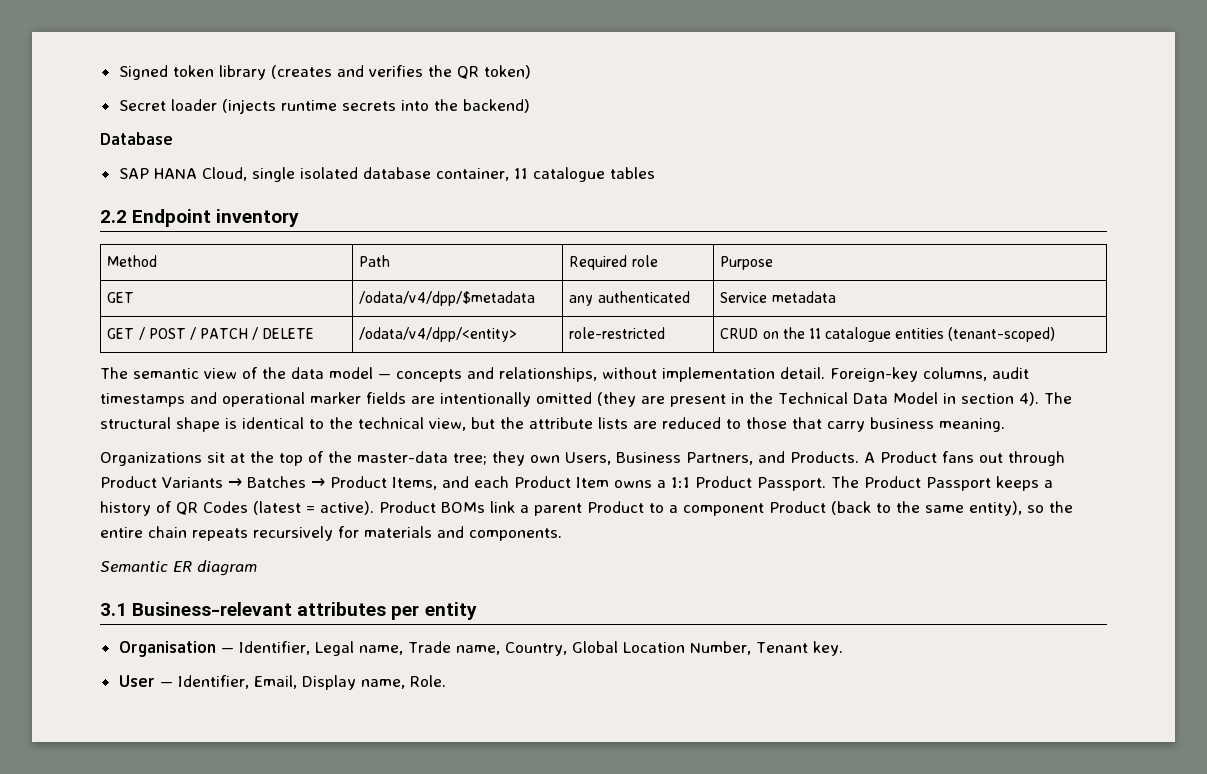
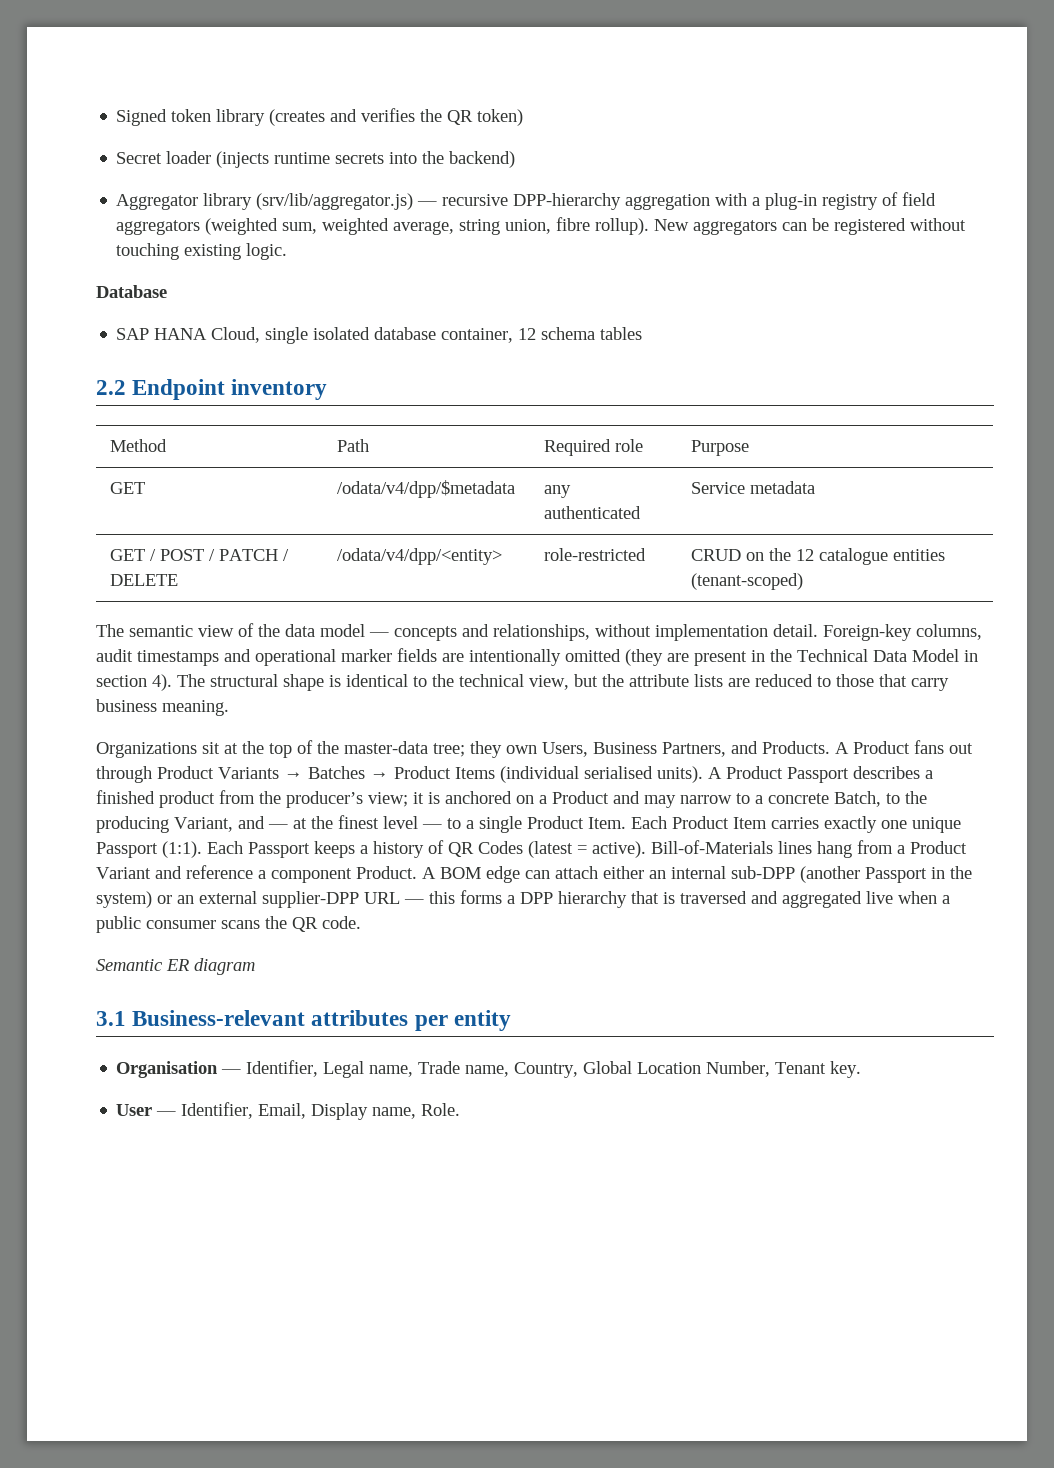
+ Aggregator library (srv/lib/aggregator.js) — recursive DPP-hierarchy aggregation with a plug-in registry of field aggregators (weighted sum, weighted average, string union, fibre rollup). New aggregators can be registered without touching existing logic.
- SAP HANA Cloud, single isolated database container, 11 catalogue tables
+ SAP HANA Cloud, single isolated database container, 12 schema tables
- GET / POST / PATCH / DELETE | /odata/v4/dpp/<entity> | role-restricted | CRUD on the 11 catalogue entities (tenant-scoped)
+ GET / POST / PATCH / DELETE | /odata/v4/dpp/<entity> | role-restricted | CRUD on the 12 catalogue entities (tenant-scoped)
- A Product fans out through Product Variants → Batches → Product Items, and each Product Item owns a 1:1 Product Passport. The Product Passport keeps a history of QR Codes (latest = active).
+ A Product fans out through Product Variants → Batches → Product Items (individual serialised units). A Product Passport describes a finished product from the producer’s view; it is anchored on a Product and may narrow to a concrete Batch, to the producing Variant, and — at the finest level — to a single Product Item. Each Product Item carries exactly one unique Passport (1:1). Each Passport keeps a history of QR Codes (latest = active).
- Product BOMs link a parent Product to a component Product (back to the same entity), so the entire chain repeats recursively for materials and components.
+ Bill-of-Materials lines hang from a Product Variant and reference a component Product. A BOM edge can attach either an internal sub-DPP (another Passport in the system) or an external supplier-DPP URL — this forms a DPP hierarchy that is traversed and aggregated live when a public consumer scans the QR code.

